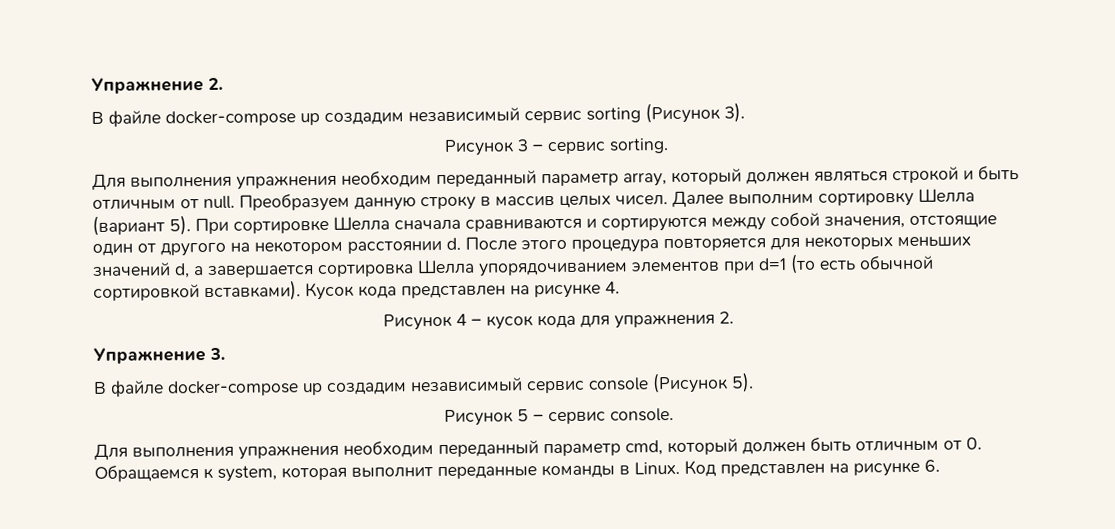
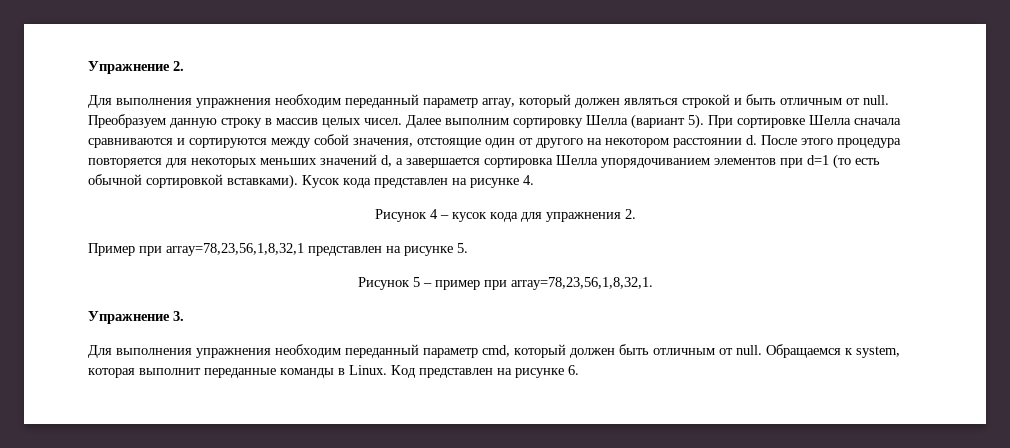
- В файле docker-compose up создадим независимый сервис sorting (Рисунок 3).
- Рисунок 3 – сервис sorting.
+ Пример при array=78,23,56,1,8,32,1 представлен на рисунке 5.
+ Рисунок 5 – пример при array=78,23,56,1,8,32,1.
  Упражнение 3.
- В файле docker-compose up создадим независимый сервис console (Рисунок 5).
- Рисунок 5 – сервис console.
- Для выполнения упражнения необходим переданный параметр cmd, который должен быть отличным от 0. Обращаемся к system, которая выполнит переданные команды в Linux.
+ Для выполнения упражнения необходим переданный параметр cmd, который должен быть отличным от null. Обращаемся к system, которая выполнит переданные команды в Linux.

